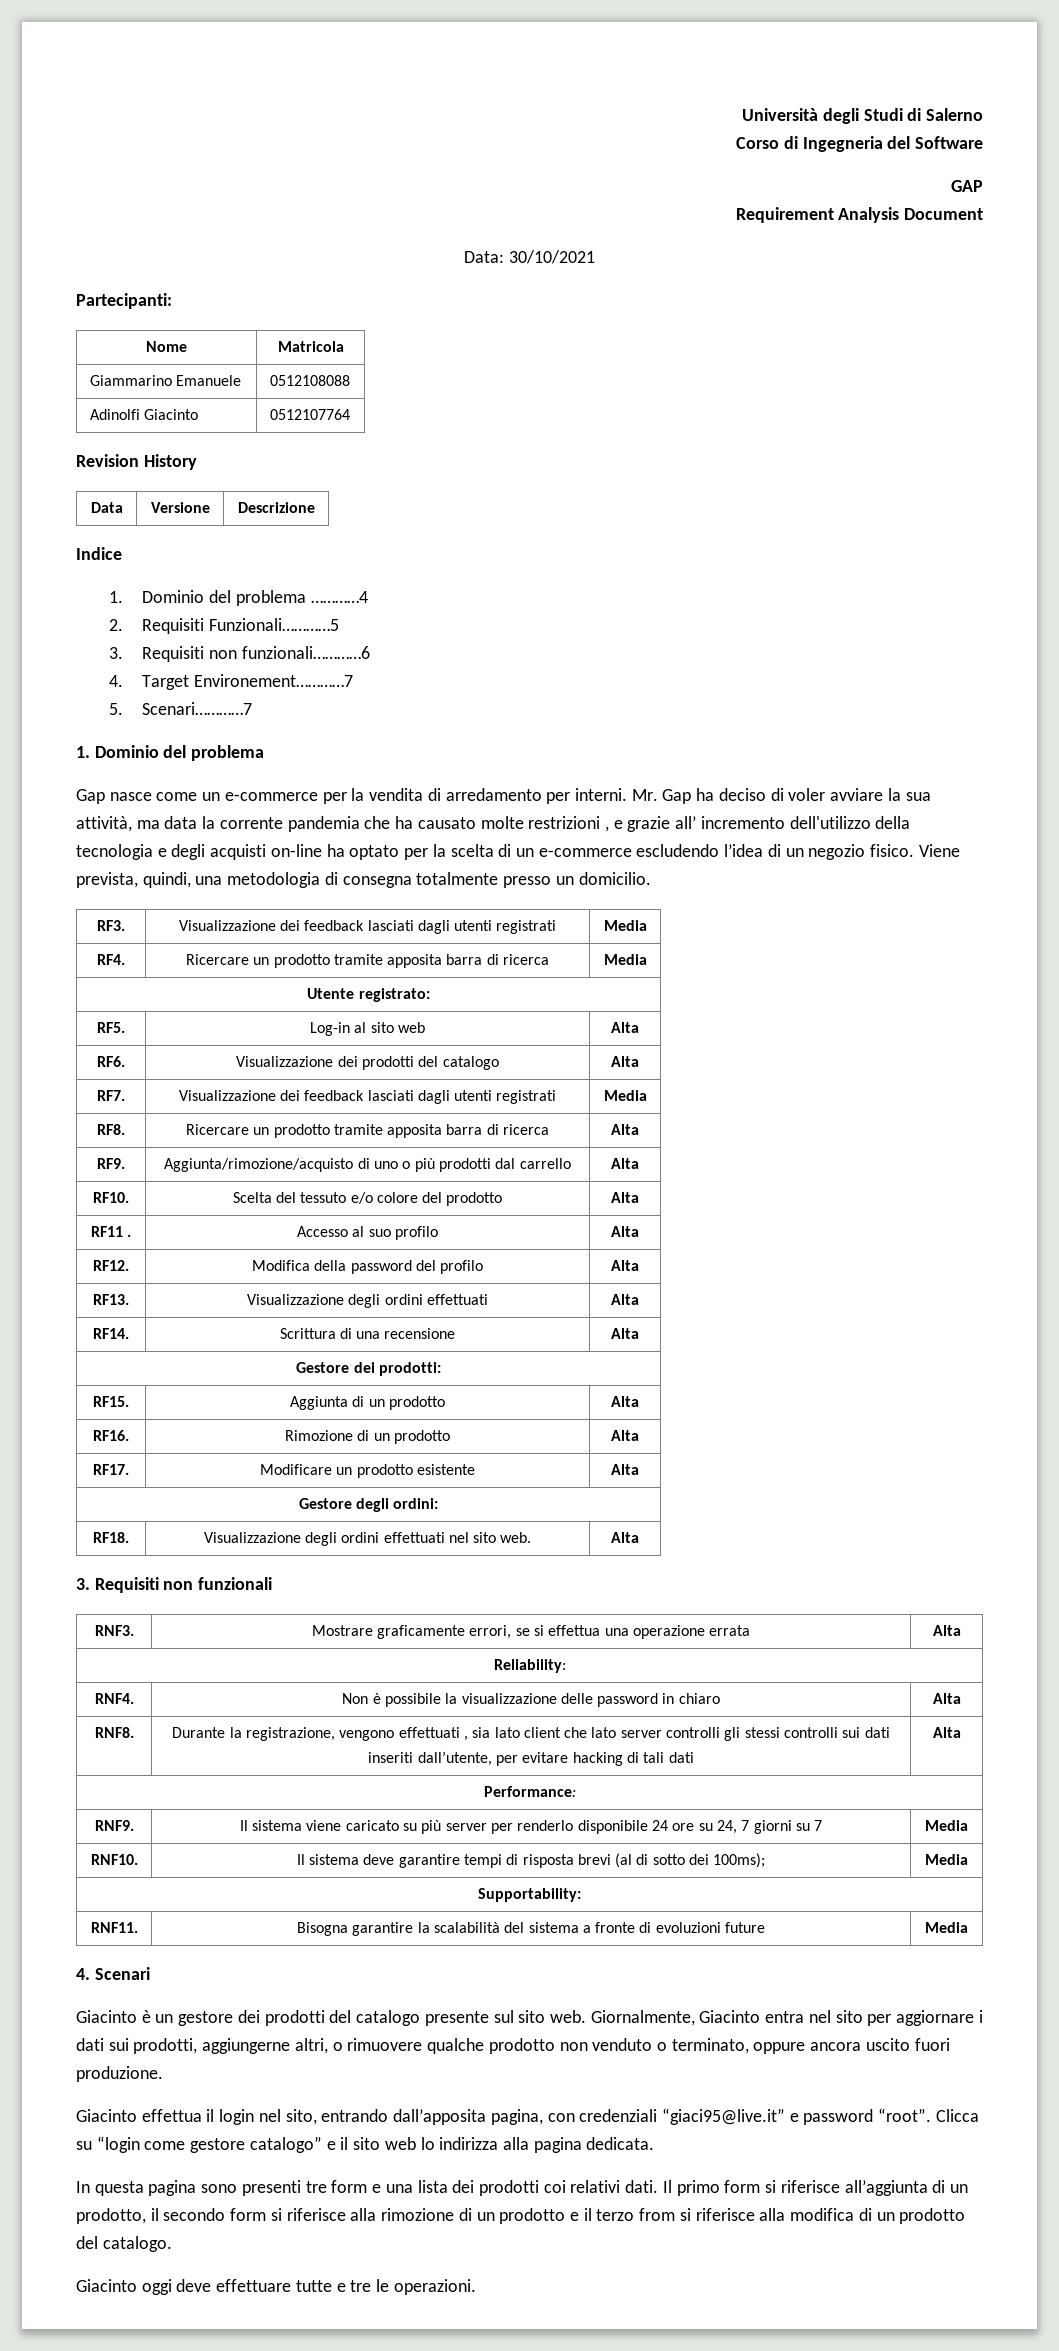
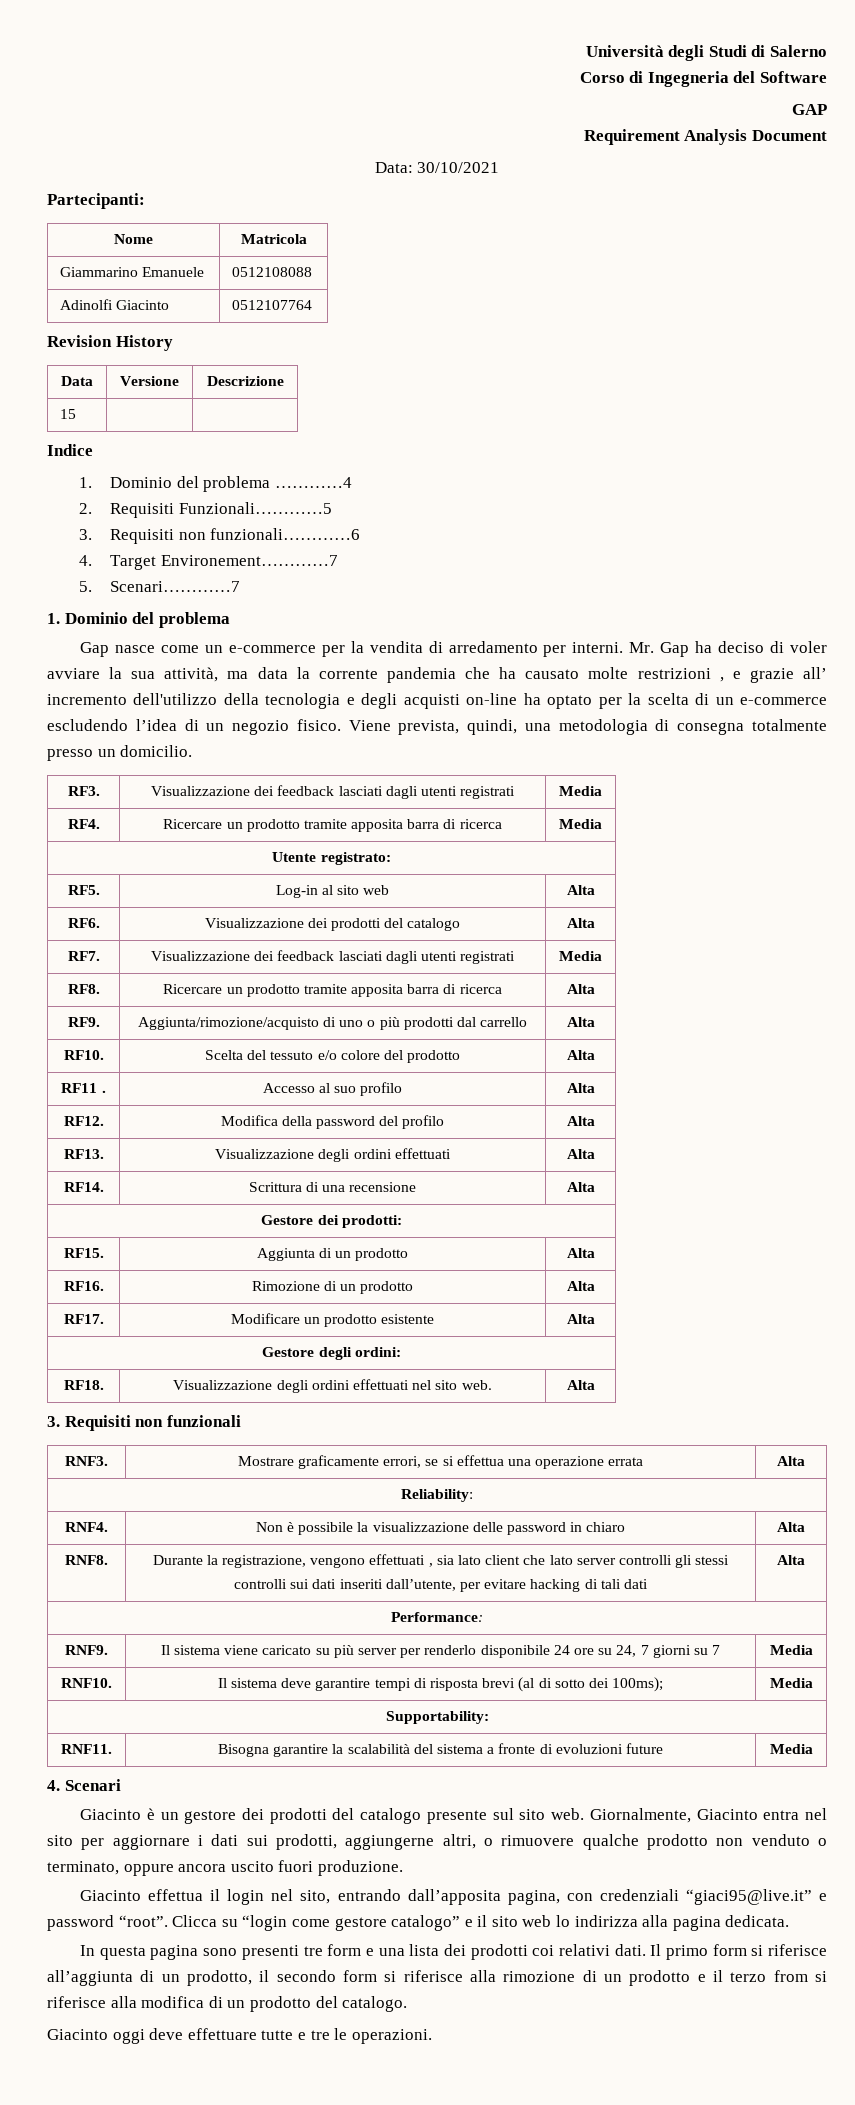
+ 15 | |

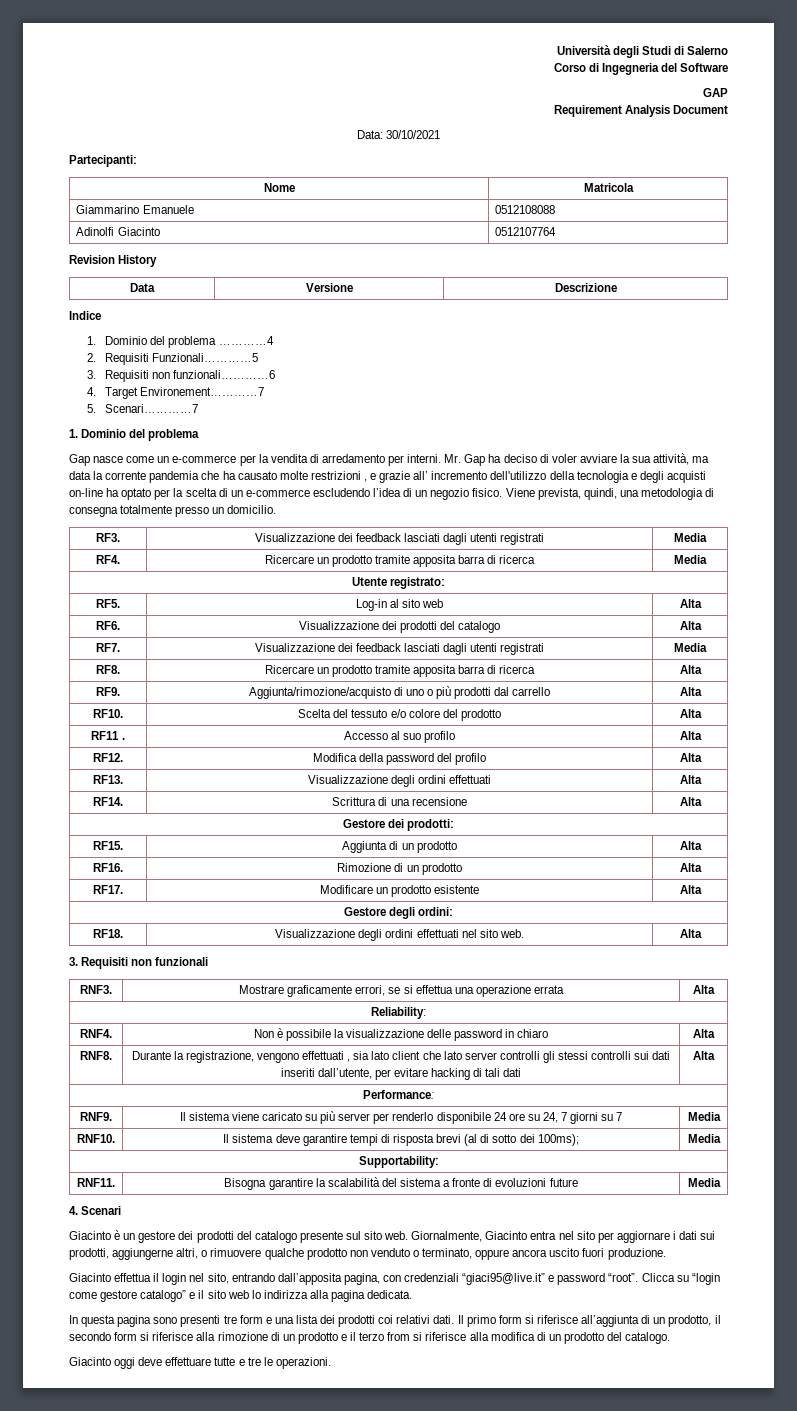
- 15 | |

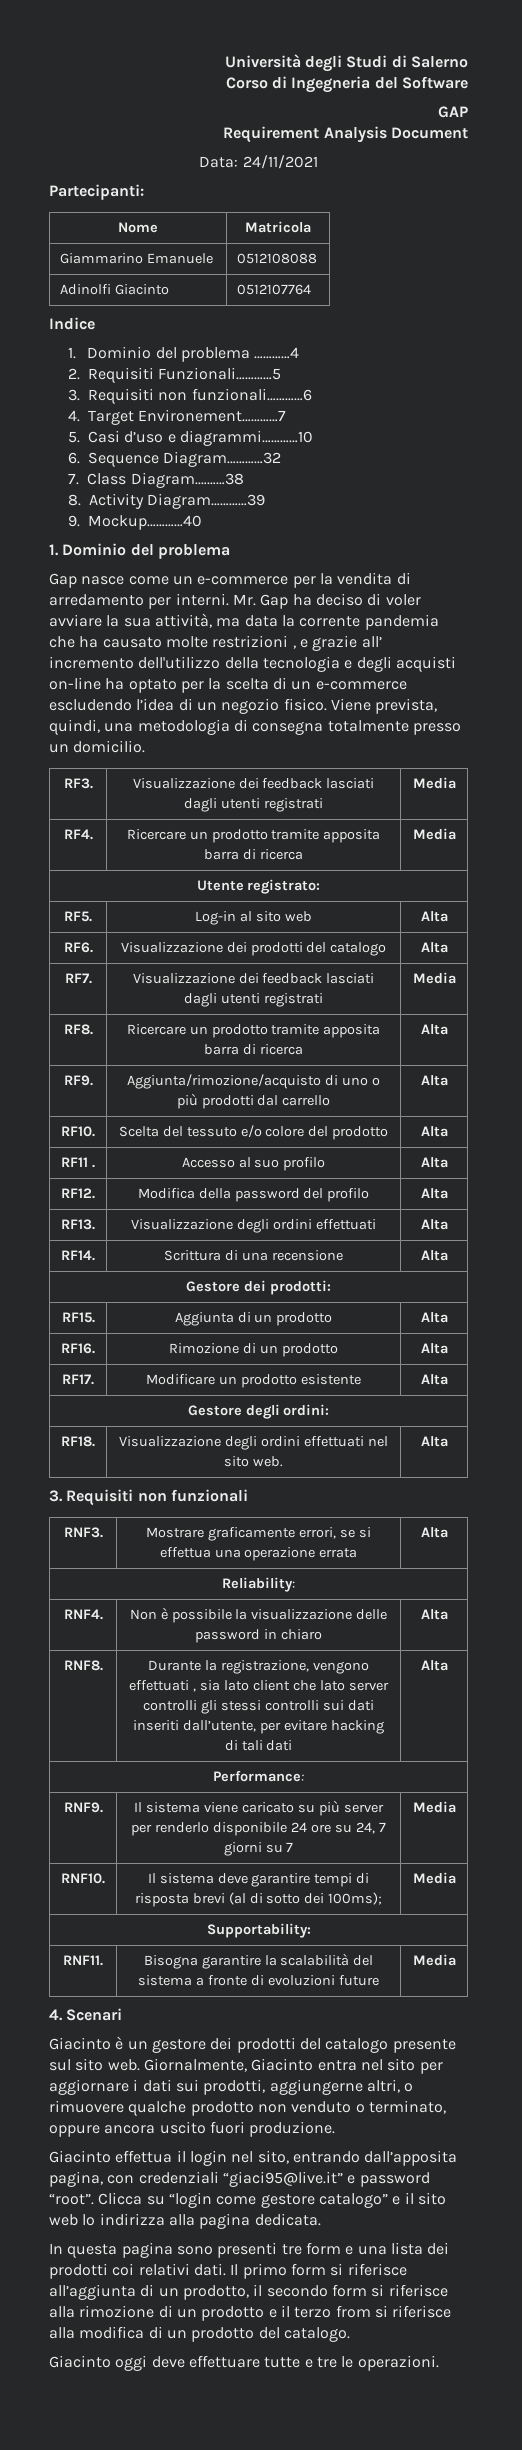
- Data: 30/10/2021
+ Data: 24/11/2021
- Revision History
- Data | Versione | Descrizione
- 5. Scenari…………7
+ 5. Casi d’uso e diagrammi…………10
+ 6. Sequence Diagram…………32
+ 7. Class Diagram.………38
+ 8. Activity Diagram…………39
+ 9. Mockup…………40

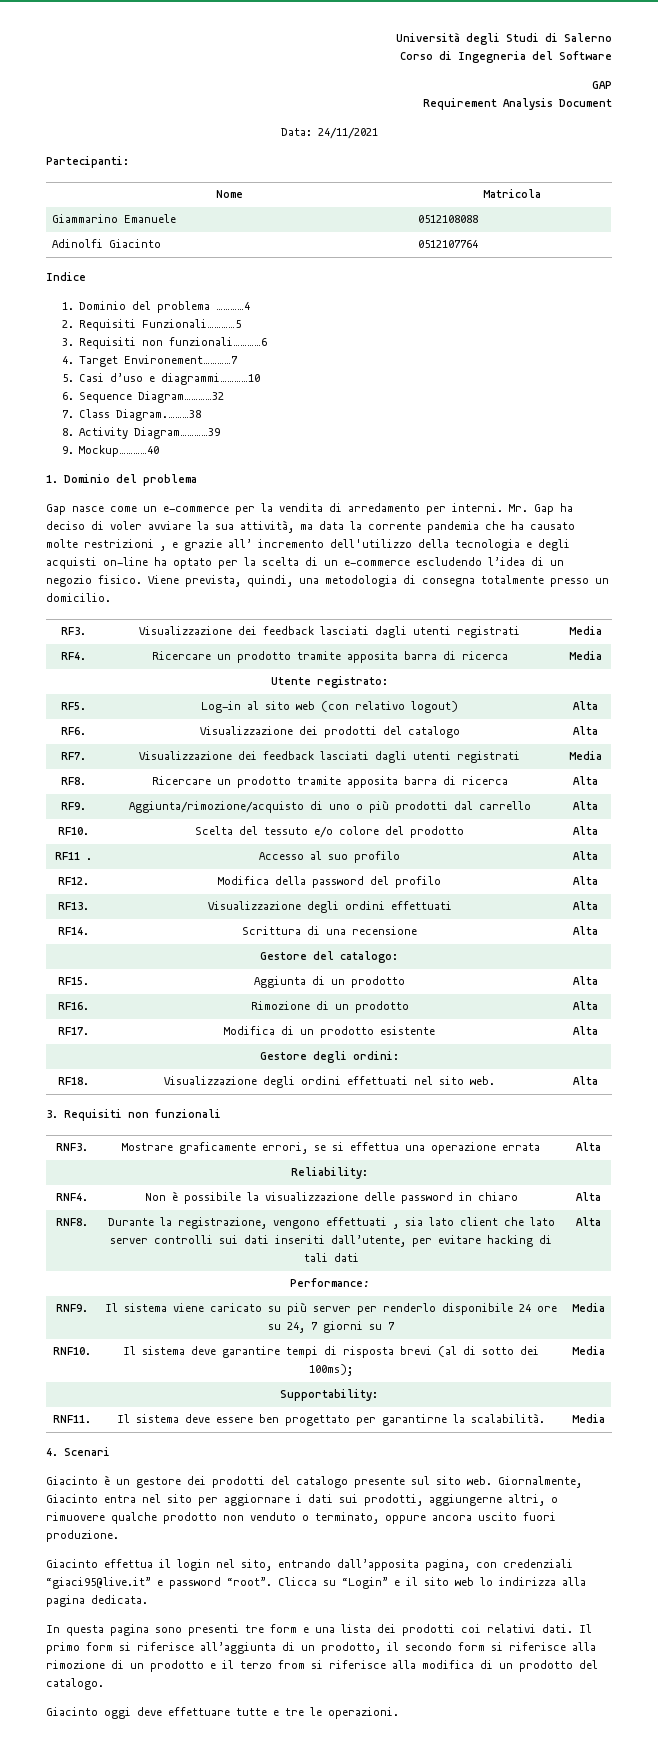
- RF5. | Log-in al sito web | Alta
+ RF5. | Log-in al sito web (con relativo logout) | Alta
- Gestore dei prodotti:
+ Gestore del catalogo:
- RF17. | Modificare un prodotto esistente | Alta
+ RF17. | Modifica di un prodotto esistente | Alta
- RNF8. | Durante la registrazione, vengono effettuati , sia lato client che lato server controlli gli stessi controlli sui dati inseriti dall’utente, per evitare hacking di tali dati | Alta
+ RNF8. | Durante la registrazione, vengono effettuati , sia lato client che lato server controlli sui dati inseriti dall’utente, per evitare hacking di tali dati | Alta
- RNF11. | Bisogna garantire la scalabilità del sistema a fronte di evoluzioni future | Media
+ RNF11. | Il sistema deve essere ben progettato per garantirne la scalabilità. | Media
- Clicca su “login come gestore catalogo” e il sito web lo indirizza alla pagina dedicata.
+ Clicca su “Login” e il sito web lo indirizza alla pagina dedicata.

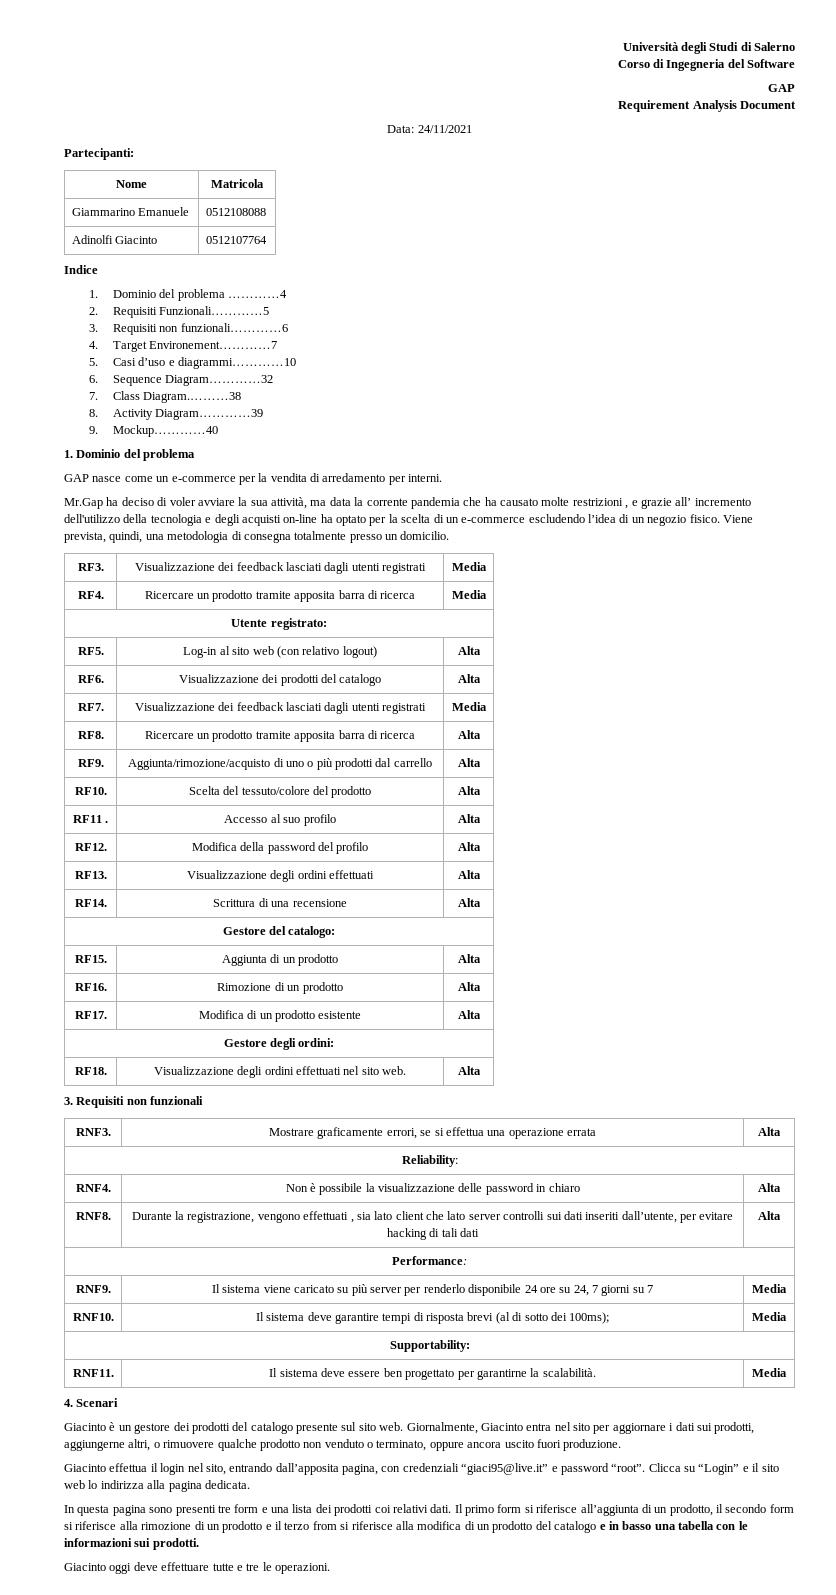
- Gap nasce come un e-commerce per la vendita di arredamento per interni. Mr. Gap ha deciso di voler avviare la sua attività, ma data la corrente pandemia che ha causato molte restrizioni , e grazie all’ incremento dell'utilizzo della tecnologia e degli acquisti on-line ha optato per la scelta di un e-commerce escludendo l’idea di un negozio fisico.
+ GAP nasce come un e-commerce per la vendita di arredamento per interni.
+ Mr.Gap ha deciso di voler avviare la sua attività, ma data la corrente pandemia che ha causato molte restrizioni , e grazie all’ incremento dell'utilizzo della tecnologia e degli acquisti on-line ha optato per la scelta di un e-commerce escludendo l’idea di un negozio fisico.
- RF10. | Scelta del tessuto e/o colore del prodotto | Alta
+ RF10. | Scelta del tessuto/colore del prodotto | Alta
- Il primo form si riferisce all’aggiunta di un prodotto, il secondo form si riferisce alla rimozione di un prodotto e il terzo from si riferisce alla modifica di un prodotto del catalogo.
+ Il primo form si riferisce all’aggiunta di un prodotto, il secondo form si riferisce alla rimozione di un prodotto e il terzo from si riferisce alla modifica di un prodotto del catalogo e in basso una tabella con le informazioni sui prodotti.

